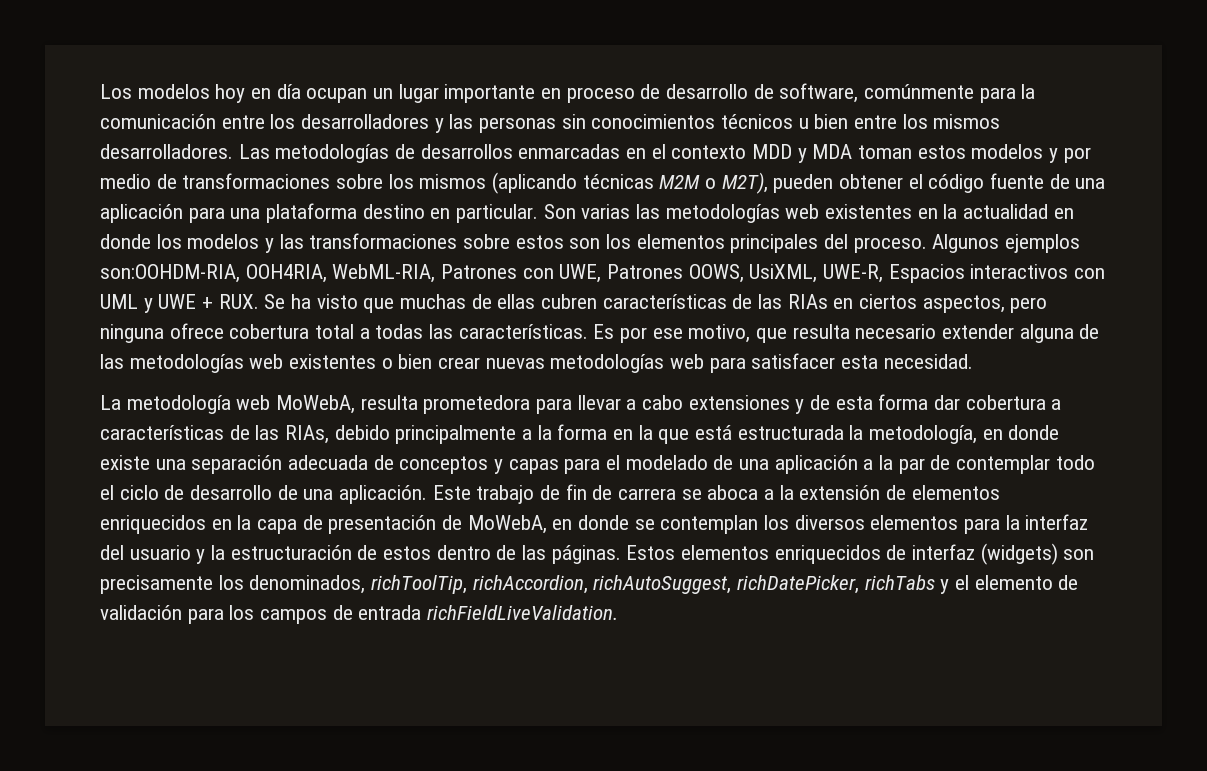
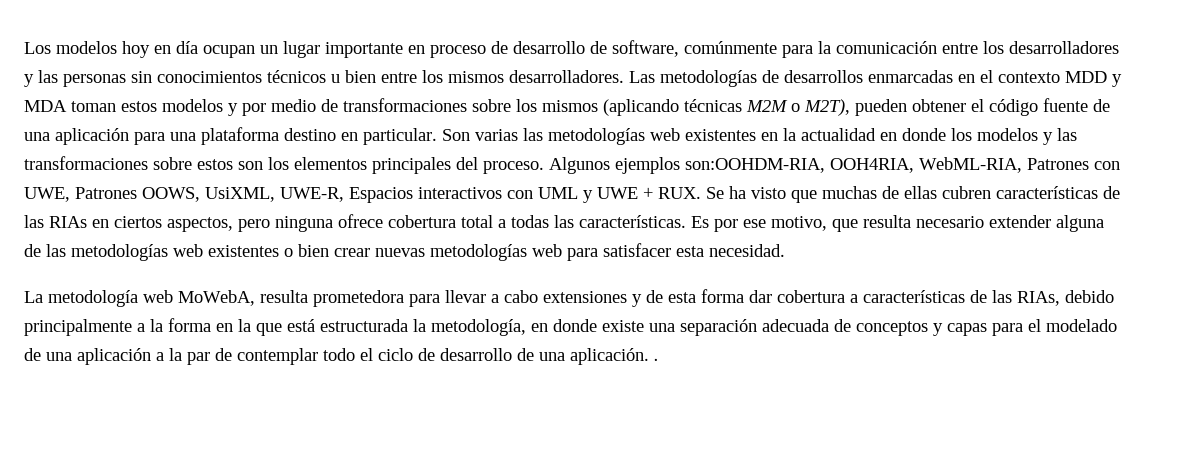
- La metodología web MoWebA, resulta prometedora para llevar a cabo extensiones y de esta forma dar cobertura a características de las RIAs, debido principalmente a la forma en la que está estructurada la metodología, en donde existe una separación adecuada de conceptos y capas para el modelado de una aplicación a la par de contemplar todo el ciclo de desarrollo de una aplicación. Este trabajo de fin de carrera se aboca a la extensión de elementos enriquecidos en la capa de presentación de MoWebA, en donde se contemplan los diversos elementos para la interfaz del usuario y la estructuración de estos dentro de las páginas. Estos elementos enriquecidos de interfaz (widgets) son precisamente los denominados, richToolTip, richAccordion, richAutoSuggest, richDatePicker, richTabs y el elemento de validación para los campos de entrada richFieldLiveValidation.
+ La metodología web MoWebA, resulta prometedora para llevar a cabo extensiones y de esta forma dar cobertura a características de las RIAs, debido principalmente a la forma en la que está estructurada la metodología, en donde existe una separación adecuada de conceptos y capas para el modelado de una aplicación a la par de contemplar todo el ciclo de desarrollo de una aplicación. .

